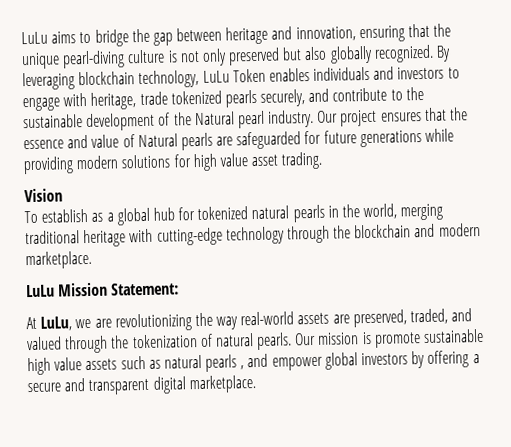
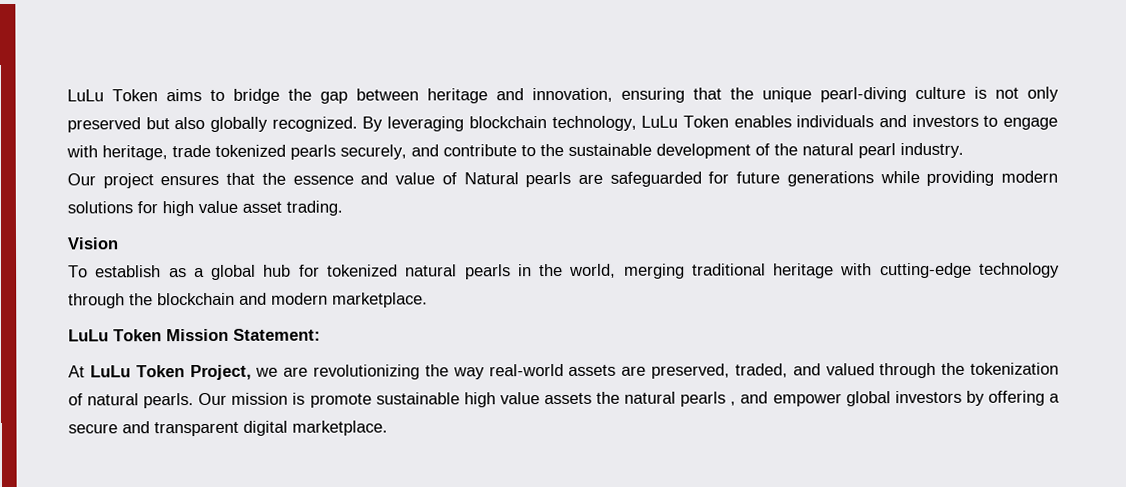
- LuLu aims to bridge the gap between heritage and innovation, ensuring that the unique pearl-diving culture is not only preserved but also globally recognized.
+ LuLu Token aims to bridge the gap between heritage and innovation, ensuring that the unique pearl-diving culture is not only preserved but also globally recognized.
- By leveraging blockchain technology, LuLu Token enables individuals and investors to engage with heritage, trade tokenized pearls securely, and contribute to the sustainable development of the Natural pearl industry. Our project ensures that the essence and value of Natural pearls are safeguarded for future generations while providing modern solutions for high value asset trading.
+ By leveraging blockchain technology, LuLu Token enables individuals and investors to engage with heritage, trade tokenized pearls securely, and contribute to the sustainable development of the natural pearl industry.
+ Our project ensures that the essence and value of Natural pearls are safeguarded for future generations while providing modern solutions for high value asset trading.
- LuLu Mission Statement:
+ LuLu Token Mission Statement:
- At LuLu, we are revolutionizing the way real-world assets are preserved, traded, and valued through the tokenization of natural pearls.
+ At LuLu Token Project, we are revolutionizing the way real-world assets are preserved, traded, and valued through the tokenization of natural pearls.
- Our mission is promote sustainable high value assets such as natural pearls , and empower global investors by offering a secure and transparent digital marketplace.
+ Our mission is promote sustainable high value assets the natural pearls , and empower global investors by offering a secure and transparent digital marketplace.

